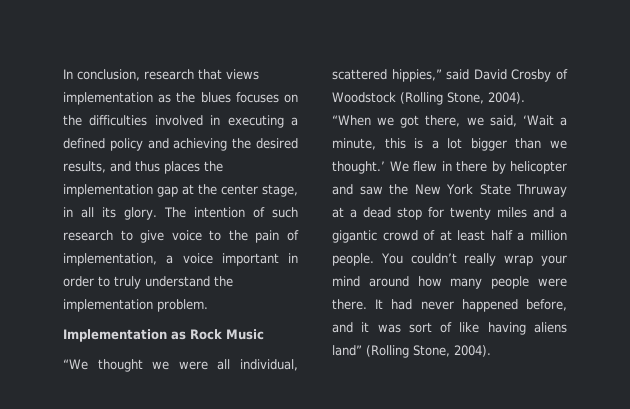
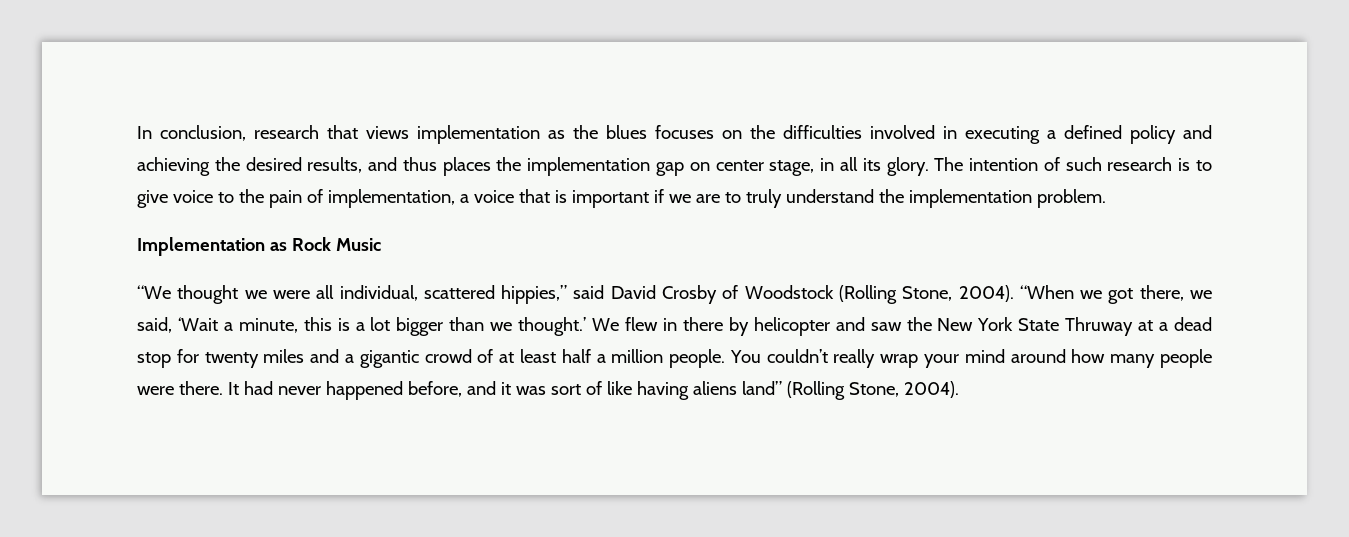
- In conclusion, research that views implementation as the blues focuses on the difficulties involved in executing a defined policy and achieving the desired results, and thus places the implementation gap at the center stage, in all its glory.
+ In conclusion, research that views implementation as the blues focuses on the difficulties involved in executing a defined policy and achieving the desired results, and thus places the implementation gap on center stage, in all its glory.
- The intention of such research to give voice to the pain of implementation, a voice important in order to truly understand the implementation problem.
+ The intention of such research is to give voice to the pain of implementation, a voice that is important if we are to truly understand the implementation problem.

